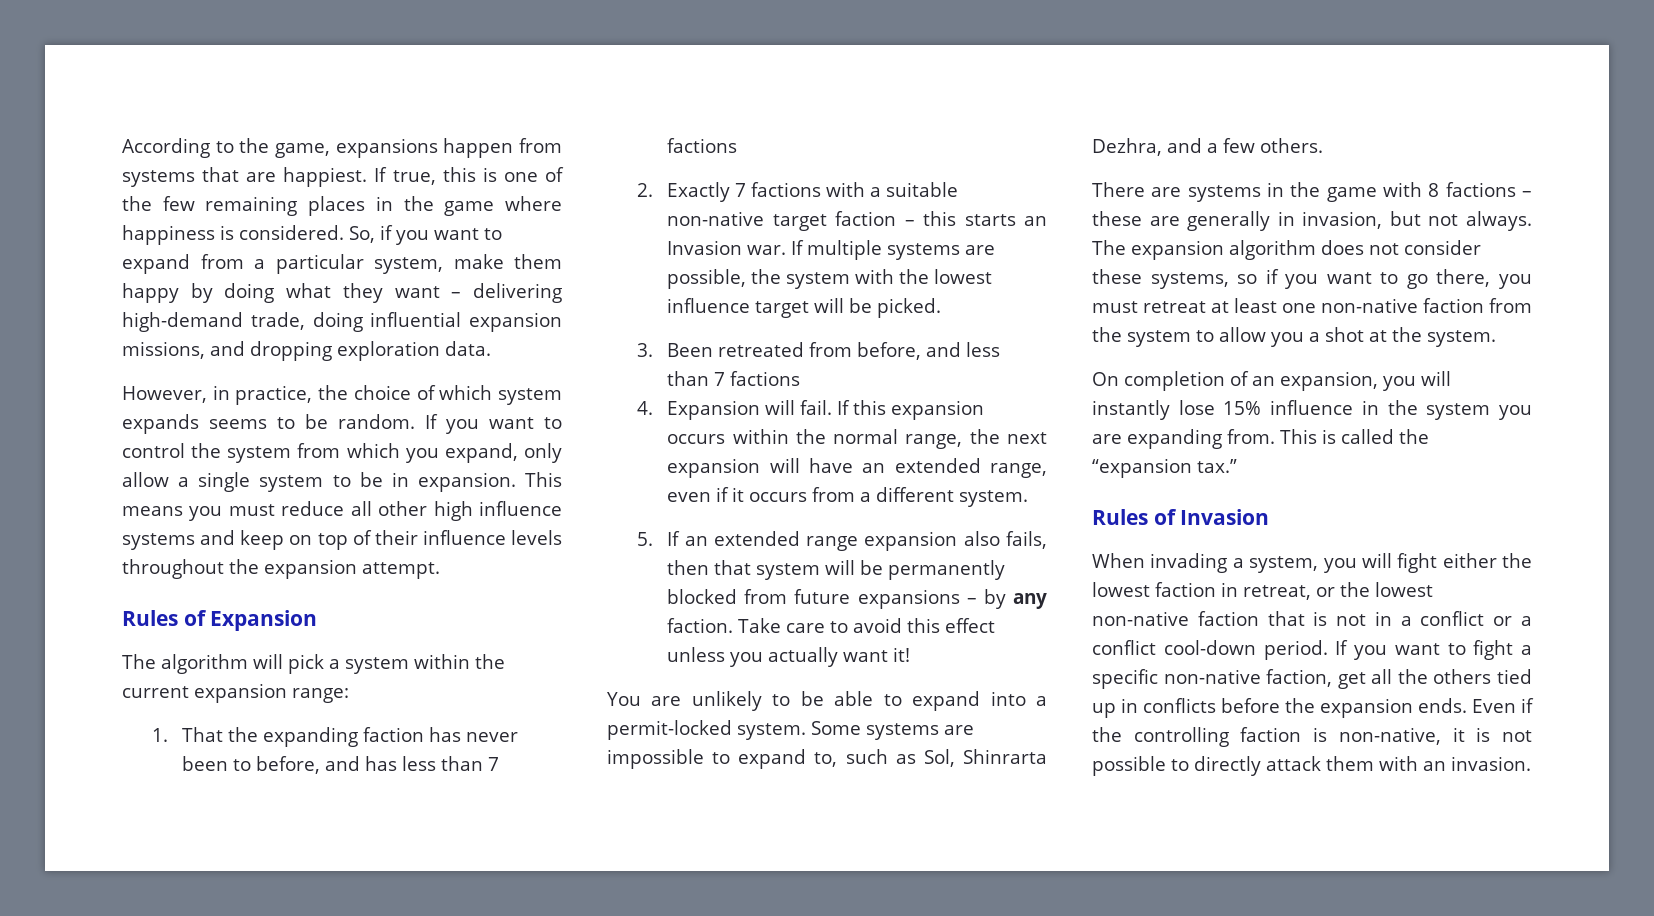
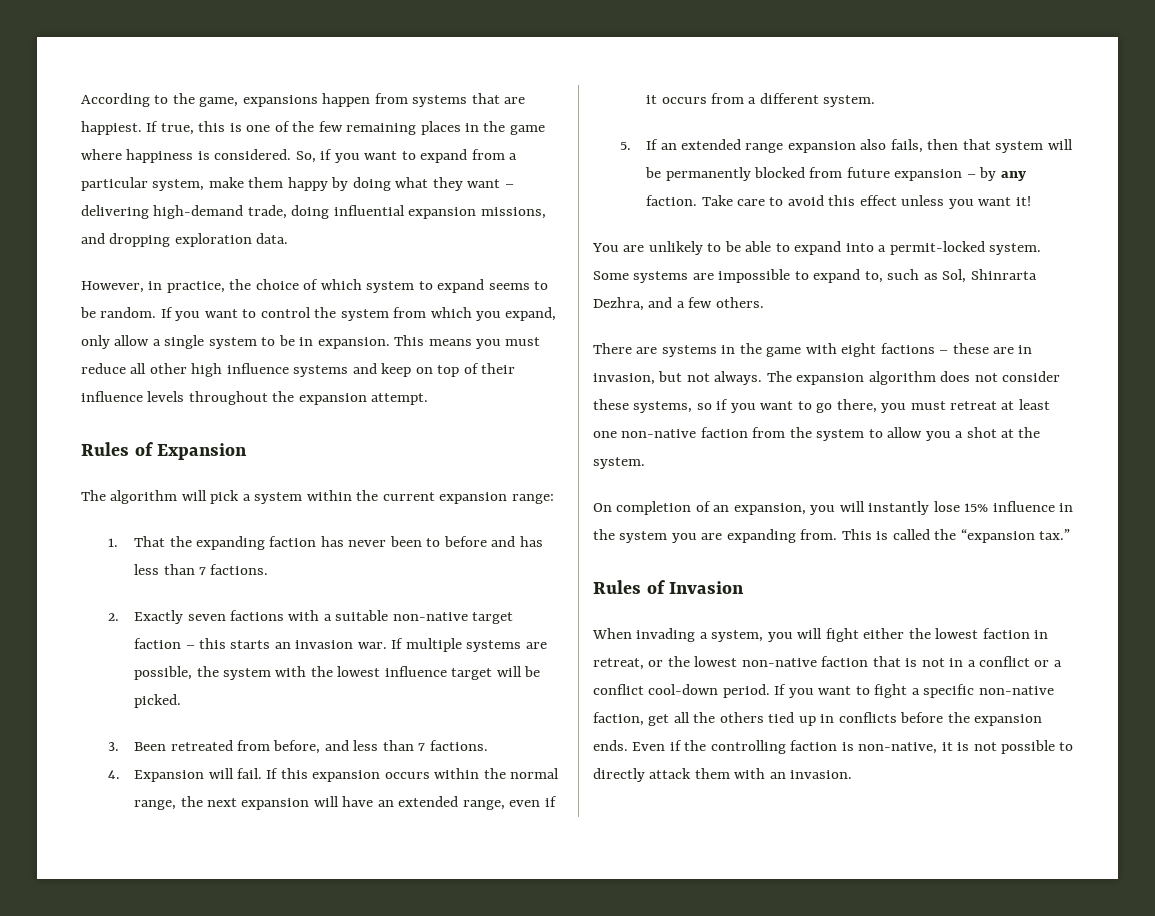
- However, in practice, the choice of which system expands seems to be random.
+ However, in practice, the choice of which system to expand seems to be random.
- 1. That the expanding faction has never been to before, and has less than 7 factions
+ 1. That the expanding faction has never been to before and has less than 7 factions.
- 2. Exactly 7 factions with a suitable non-native target faction – this starts an Invasion war.
+ 2. Exactly seven factions with a suitable non-native target faction – this starts an invasion war.
- 3. Been retreated from before, and less than 7 factions
+ 3. Been retreated from before, and less than 7 factions.
- 5. If an extended range expansion also fails, then that system will be permanently blocked from future expansions – by any faction.
+ 5. If an extended range expansion also fails, then that system will be permanently blocked from future expansion – by any faction.
- Take care to avoid this effect unless you actually want it!
+ Take care to avoid this effect unless you want it!
- There are systems in the game with 8 factions – these are generally in invasion, but not always.
+ There are systems in the game with eight factions – these are in invasion, but not always.

